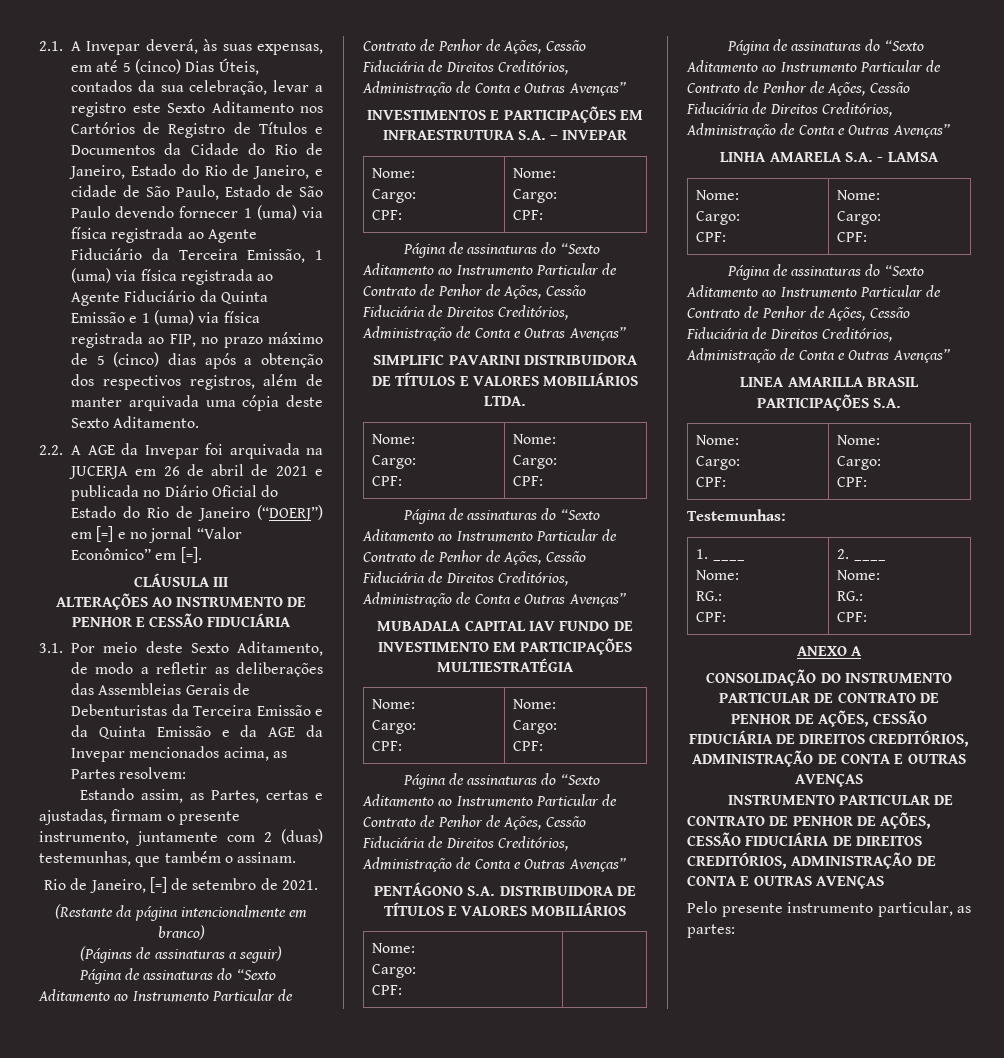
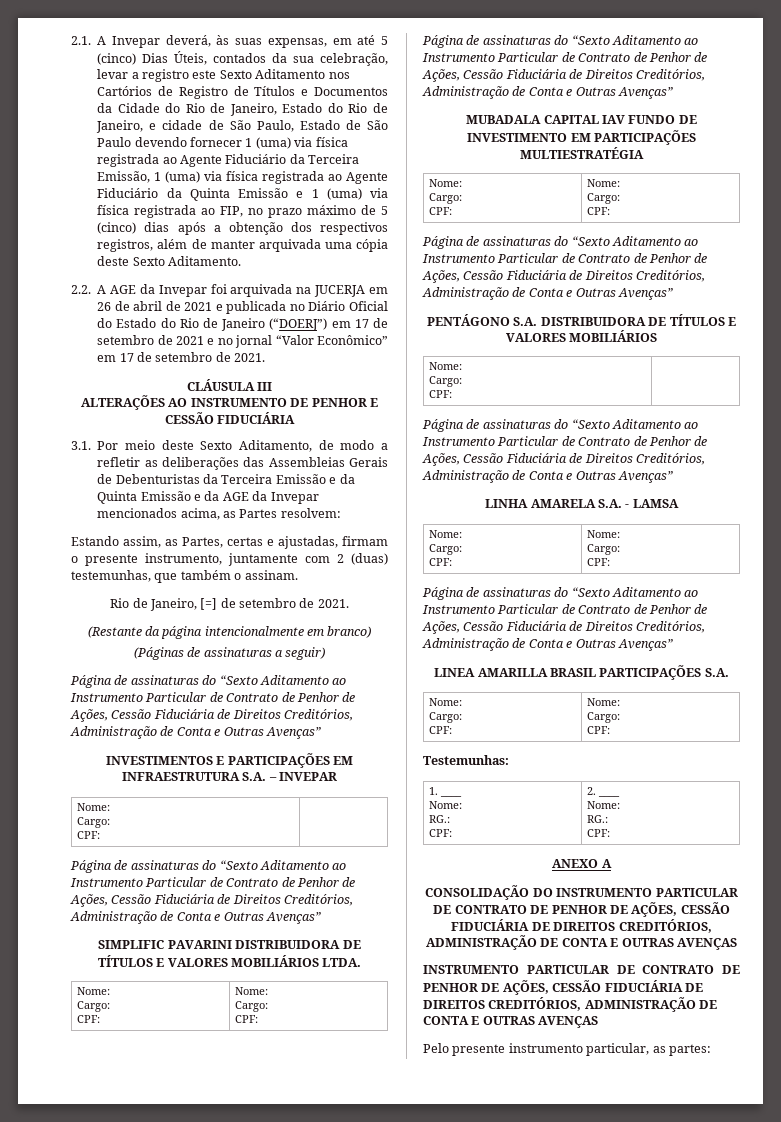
- 2.2. A AGE da Invepar foi arquivada na JUCERJA em 26 de abril de 2021 e publicada no Diário Oficial do Estado do Rio de Janeiro (“DOERJ”) em [=] e no jornal “Valor Econômico” em [=].
+ 2.2. A AGE da Invepar foi arquivada na JUCERJA em 26 de abril de 2021 e publicada no Diário Oficial do Estado do Rio de Janeiro (“DOERJ”) em 17 de setembro de 2021 e no jornal “Valor Econômico” em 17 de setembro de 2021.
  INVESTIMENTOS E PARTICIPAÇÕES EM INFRAESTRUTURA S.A. – INVEPAR
  Nome:
  Cargo:
- CPF: | Nome:
- Cargo:
- CPF:
+ CPF: |

